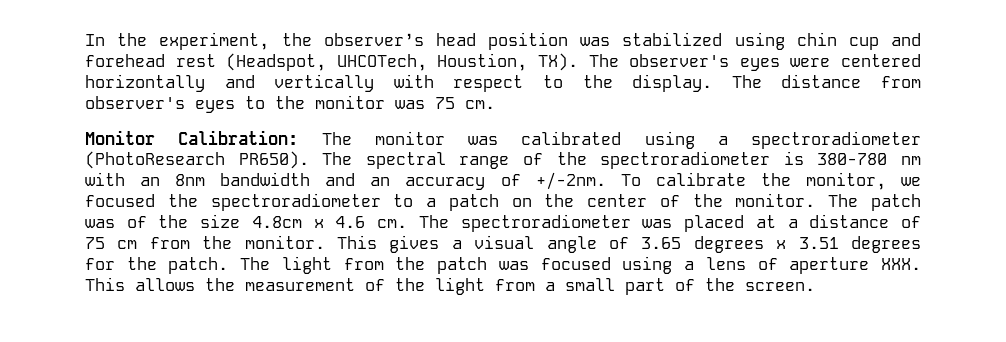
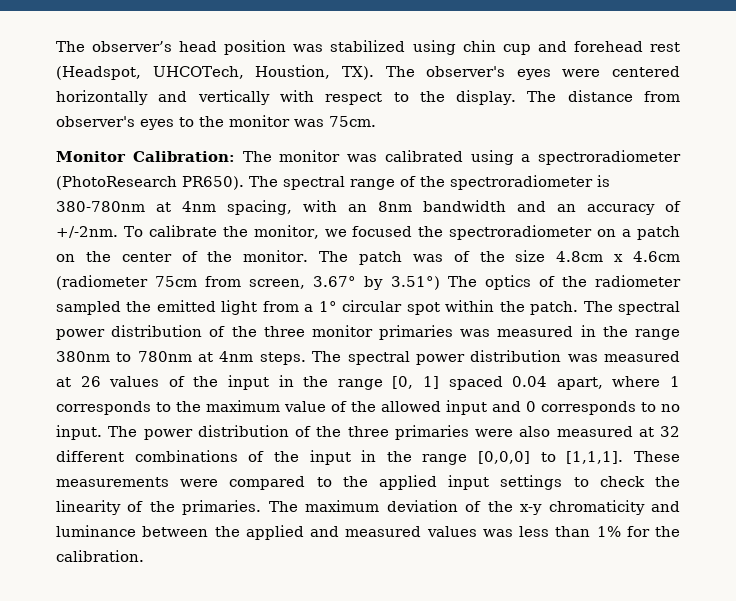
- In the experiment, the observer’s head position was stabilized using chin cup and forehead rest (Headspot, UHCOTech, Houstion, TX). The observer's eyes were centered horizontally and vertically with respect to the display.
+ The observer’s head position was stabilized using chin cup and forehead rest (Headspot, UHCOTech, Houstion, TX). The observer's eyes were centered horizontally and vertically with respect to the display.
- The distance from observer's eyes to the monitor was 75 cm.
+ The distance from observer's eyes to the monitor was 75cm.
- The spectral range of the spectroradiometer is 380-780 nm with an 8nm bandwidth and an accuracy of +/-2nm.
+ The spectral range of the spectroradiometer is 380-780nm at 4nm spacing, with an 8nm bandwidth and an accuracy of +/-2nm.
- To calibrate the monitor, we focused the spectroradiometer to a patch on the center of the monitor.
+ To calibrate the monitor, we focused the spectroradiometer on a patch on the center of the monitor.
- The patch was of the size 4.8cm x 4.6 cm. The spectroradiometer was placed at a distance of 75 cm from the monitor. This gives a visual angle of 3.65 degrees x 3.51 degrees for the patch. The light from the patch was focused using a lens of aperture XXX. This allows the measurement of the light from a small part of the screen.
+ The patch was of the size 4.8cm x 4.6cm (radiometer 75cm from screen, 3.67° by 3.51°) The optics of the radiometer sampled the emitted light from a 1° circular spot within the patch. The spectral power distribution of the three monitor primaries was measured in the range 380nm to 780nm at 4nm steps. The spectral power distribution was measured at 26 values of the input in the range [0, 1] spaced 0.04 apart, where 1 corresponds to the maximum value of the allowed input and 0 corresponds to no input. The power distribution of the three primaries were also measured at 32 different combinations of the input in the range [0,0,0] to [1,1,1]. These measurements were compared to the applied input settings to check the linearity of the primaries. The maximum deviation of the x-y chromaticity and luminance between the applied and measured values was less than 1% for the calibration.

